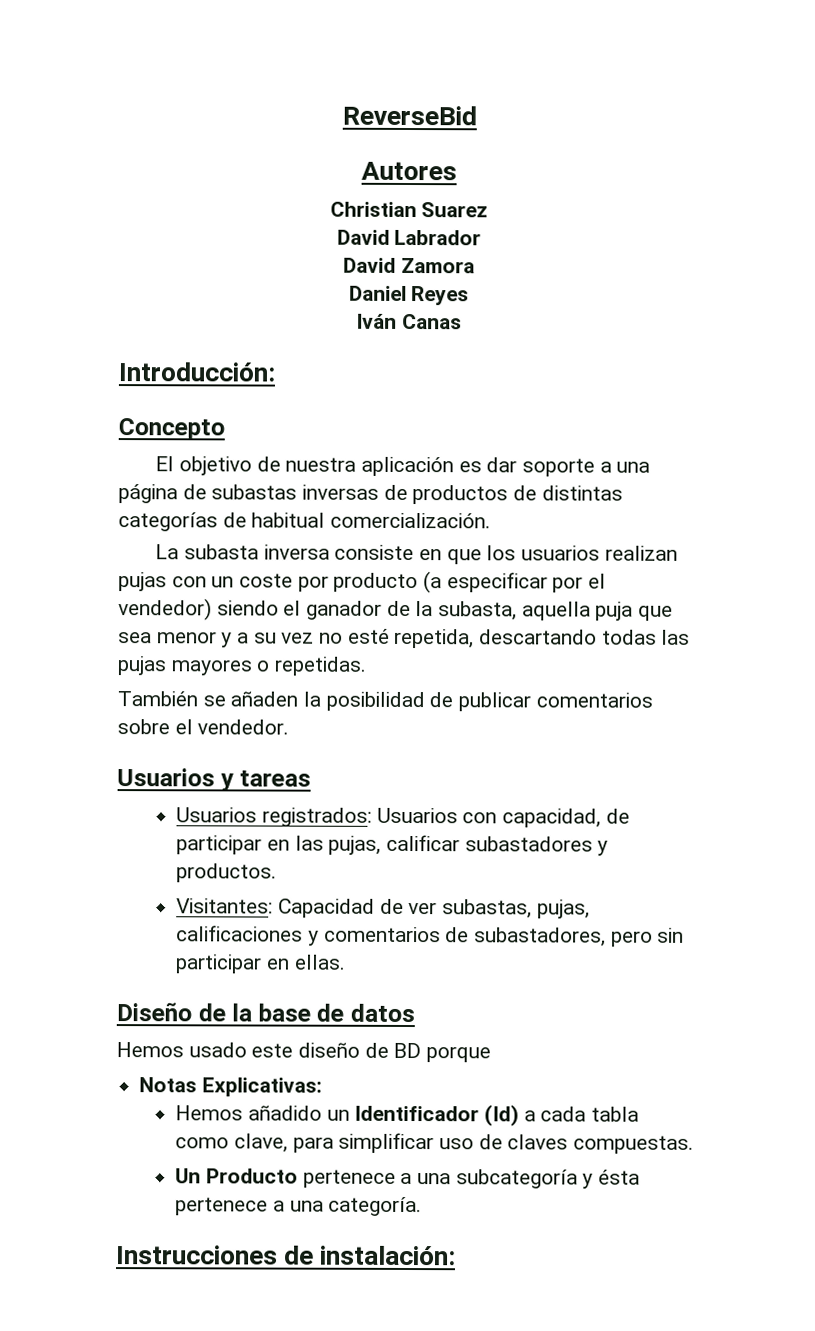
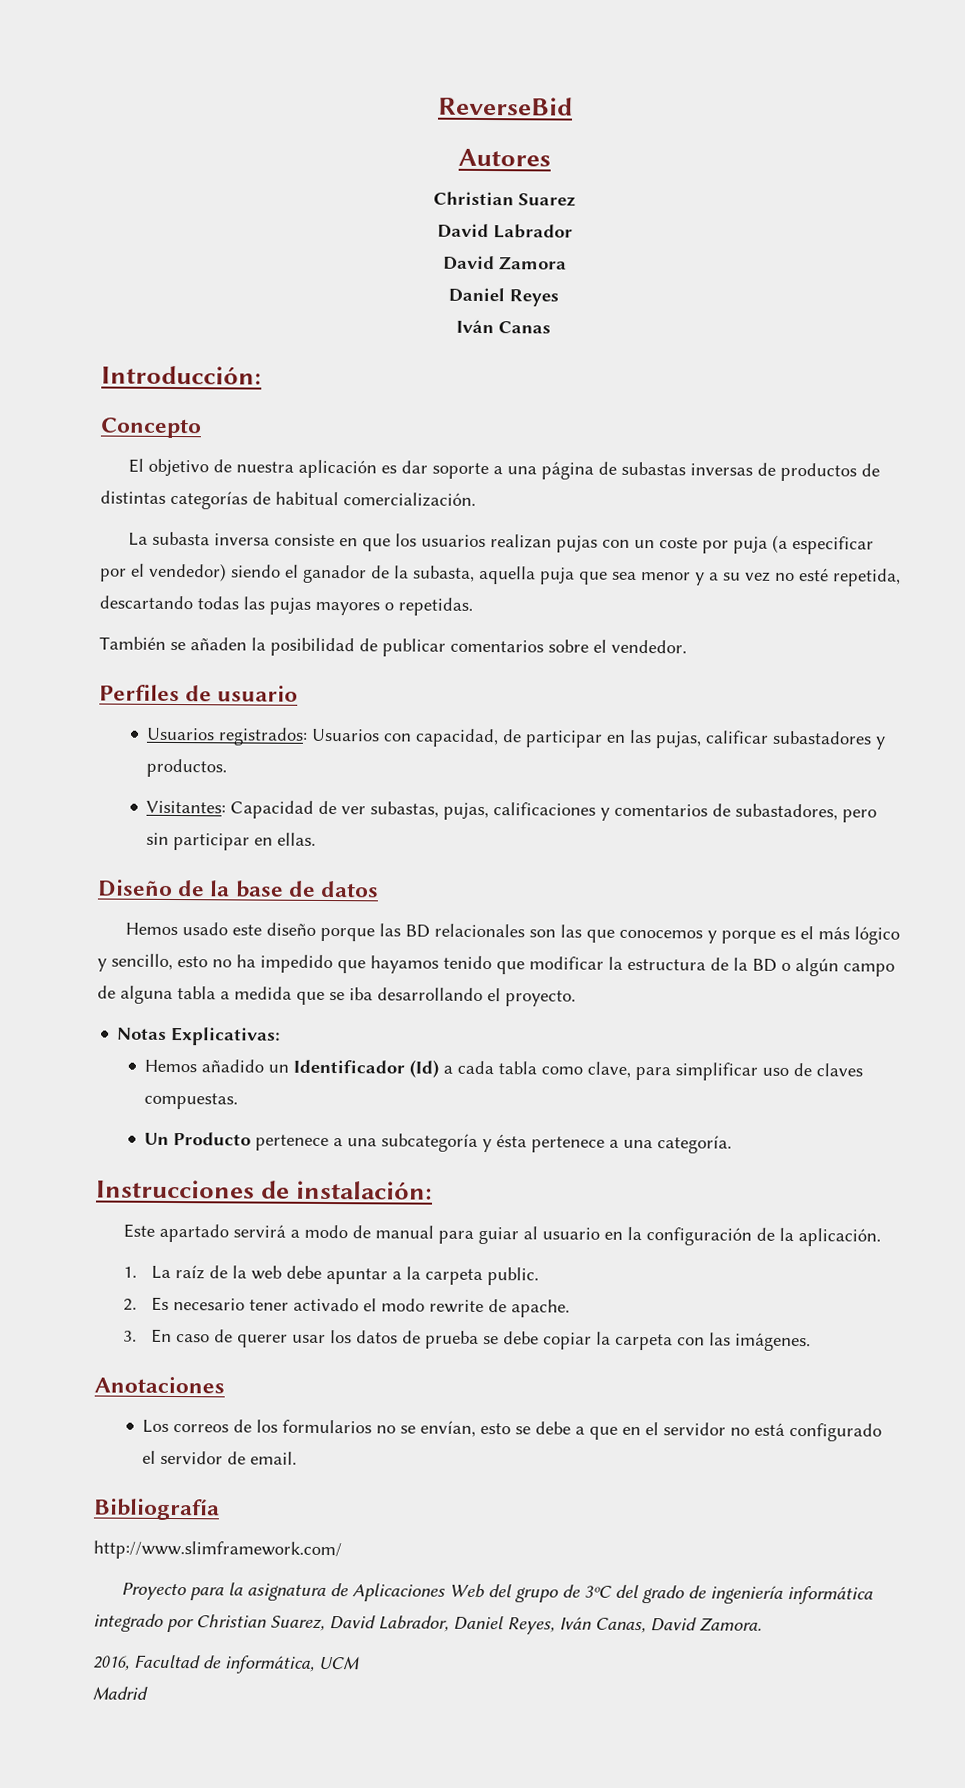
- La subasta inversa consiste en que los usuarios realizan pujas con un coste por producto (a especificar por el vendedor) siendo el ganador de la subasta, aquella puja que sea menor y a su vez no esté repetida, descartando todas las pujas mayores o repetidas.
+ La subasta inversa consiste en que los usuarios realizan pujas con un coste por puja (a especificar por el vendedor) siendo el ganador de la subasta, aquella puja que sea menor y a su vez no esté repetida, descartando todas las pujas mayores o repetidas.
- Usuarios y tareas
+ Perfiles de usuario
- Hemos usado este diseño de BD porque
+ Hemos usado este diseño porque las BD relacionales son las que conocemos y porque es el más lógico y sencillo, esto no ha impedido que hayamos tenido que modificar la estructura de la BD o algún campo de alguna tabla a medida que se iba desarrollando el proyecto.
+ Este apartado servirá a modo de manual para guiar al usuario en la configuración de la aplicación.
+ 1. La raíz de la web debe apuntar a la carpeta public.
+ 2. Es necesario tener activado el modo rewrite de apache.
+ 3. En caso de querer usar los datos de prueba se debe copiar la carpeta con las imágenes.
+ Anotaciones
+ Los correos de los formularios no se envían, esto se debe a que en el servidor no está configurado el servidor de email.
+ Bibliografía
+ http://www.slimframework.com/
+ Proyecto para la asignatura de Aplicaciones Web del grupo de 3ºC del grado de ingeniería informática integrado por Christian Suarez, David Labrador, Daniel Reyes, Iván Canas, David Zamora.
+ 2016, Facultad de informática, UCM
+ Madrid

